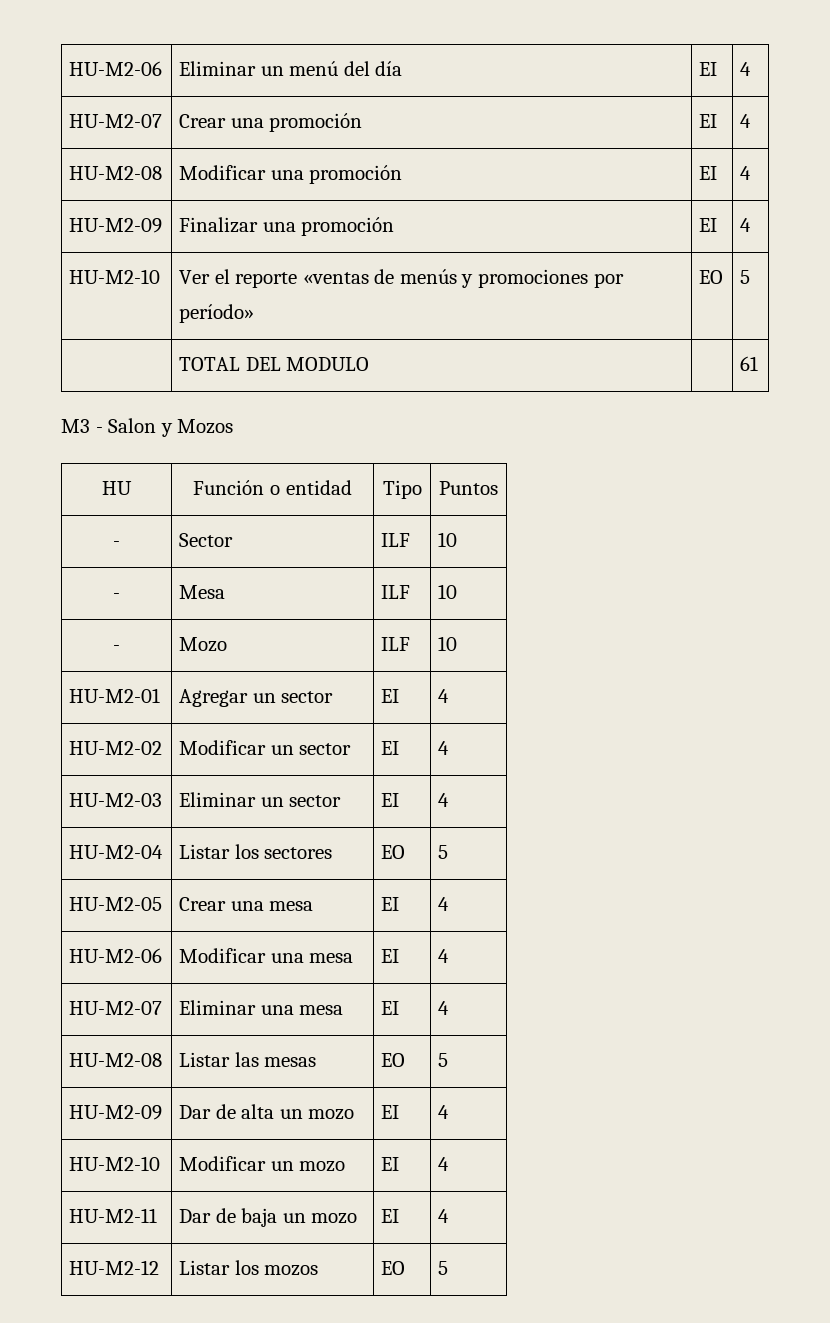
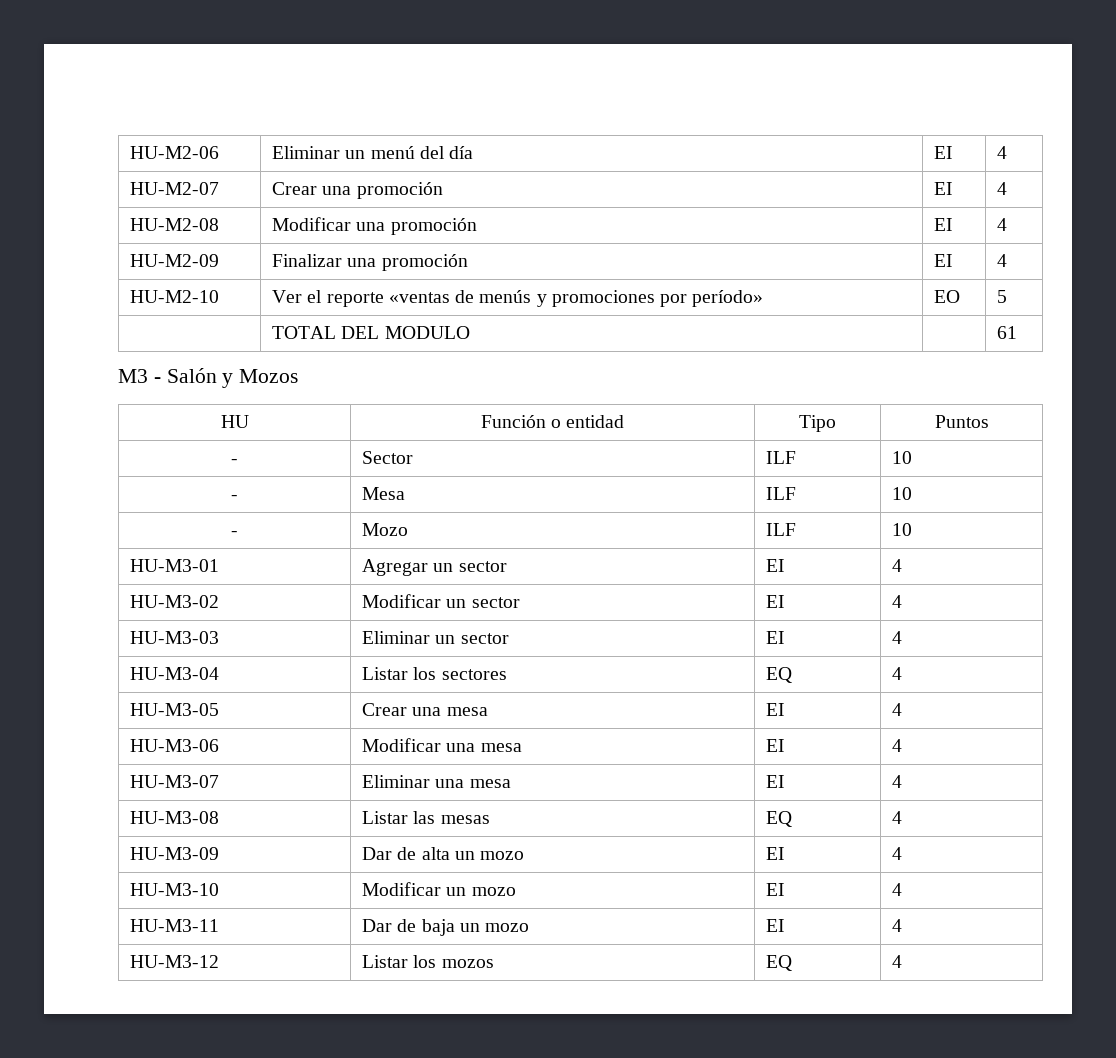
- M3 - Salon y Mozos
+ M3 - Salón y Mozos
- HU-M2-01 | Agregar un sector | EI | 4
+ HU-M3-01 | Agregar un sector | EI | 4
- HU-M2-02 | Modificar un sector | EI | 4
+ HU-M3-02 | Modificar un sector | EI | 4
- HU-M2-03 | Eliminar un sector | EI | 4
+ HU-M3-03 | Eliminar un sector | EI | 4
- HU-M2-04 | Listar los sectores | EO | 5
- HU-M2-05 | Crear una mesa | EI | 4
+ HU-M3-04 | Listar los sectores | EQ | 4
+ HU-M3-05 | Crear una mesa | EI | 4
- HU-M2-06 | Modificar una mesa | EI | 4
+ HU-M3-06 | Modificar una mesa | EI | 4
- HU-M2-07 | Eliminar una mesa | EI | 4
+ HU-M3-07 | Eliminar una mesa | EI | 4
- HU-M2-08 | Listar las mesas | EO | 5
- HU-M2-09 | Dar de alta un mozo | EI | 4
+ HU-M3-08 | Listar las mesas | EQ | 4
+ HU-M3-09 | Dar de alta un mozo | EI | 4
- HU-M2-10 | Modificar un mozo | EI | 4
+ HU-M3-10 | Modificar un mozo | EI | 4
- HU-M2-11 | Dar de baja un mozo | EI | 4
+ HU-M3-11 | Dar de baja un mozo | EI | 4
- HU-M2-12 | Listar los mozos | EO | 5
+ HU-M3-12 | Listar los mozos | EQ | 4

